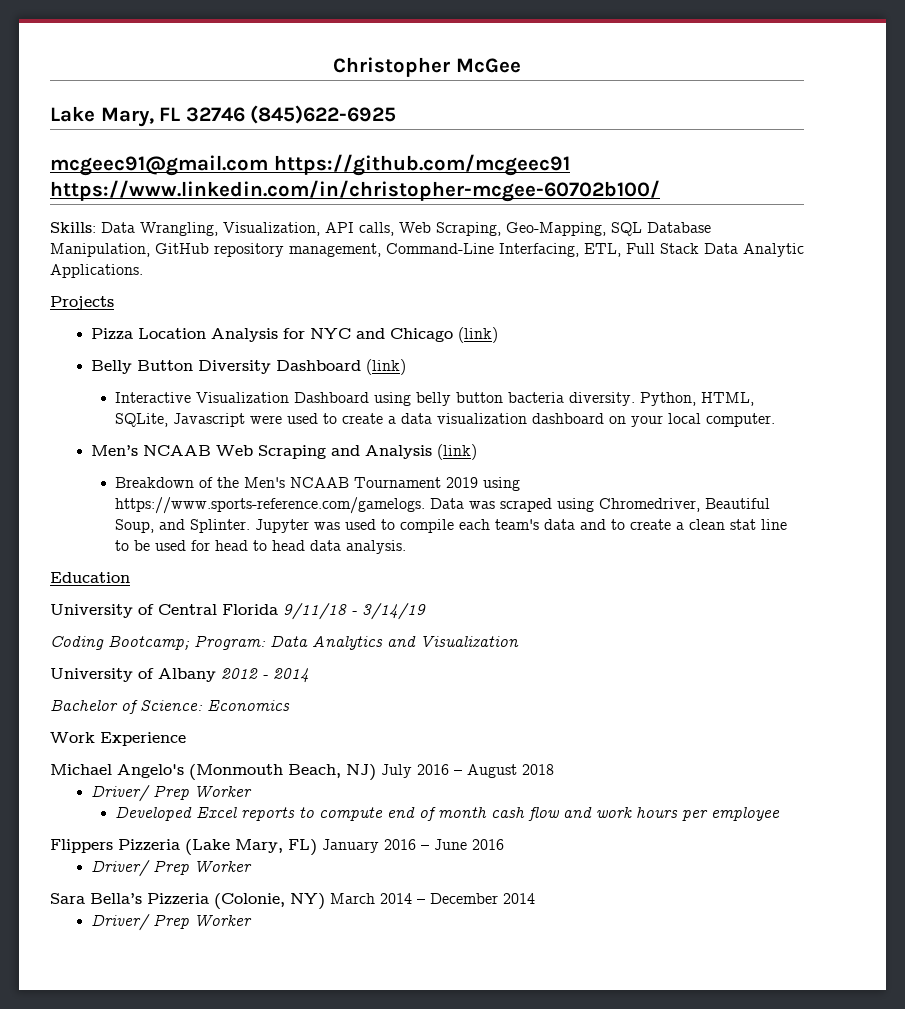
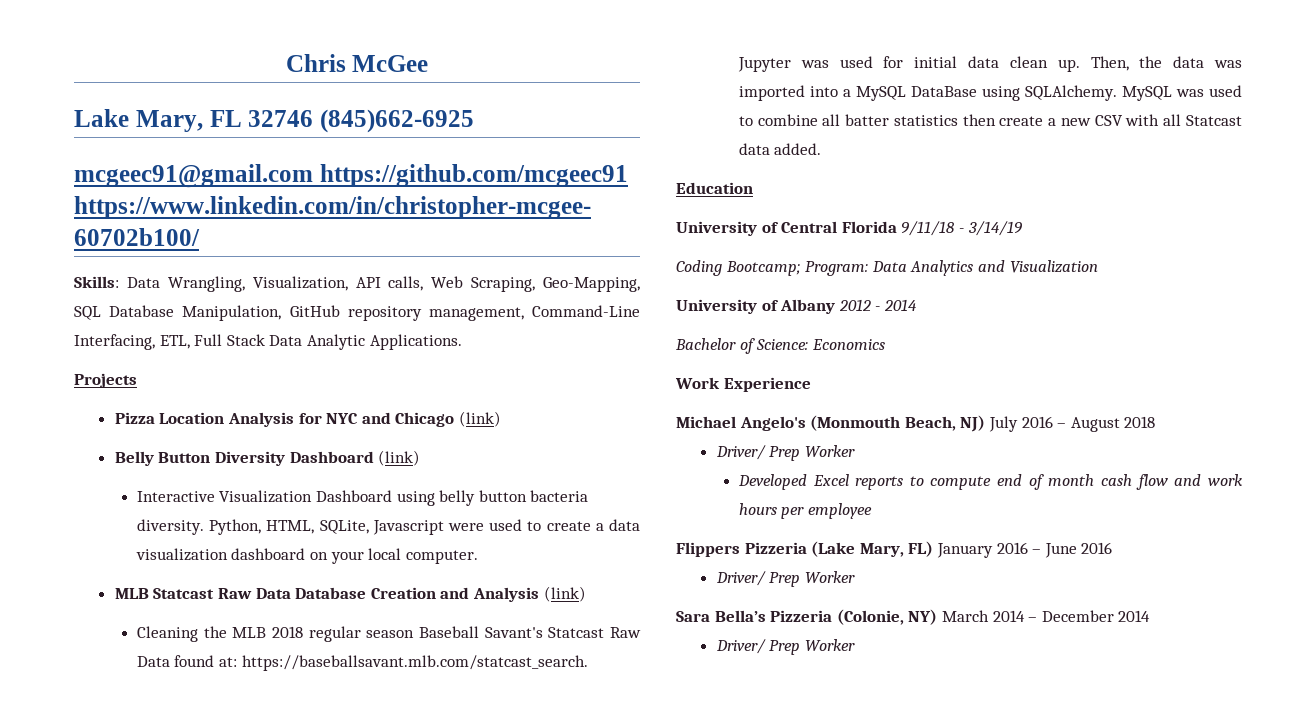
- Christopher McGee
+ Chris McGee
- Lake Mary, FL 32746 (845)622-6925
+ Lake Mary, FL 32746 (845)662-6925
- Men’s NCAAB Web Scraping and Analysis (link)
- Breakdown of the Men's NCAAB Tournament 2019 using https://www.sports-reference.com/gamelogs. Data was scraped using Chromedriver, Beautiful Soup, and Splinter. Jupyter was used to compile each team's data and to create a clean stat line to be used for head to head data analysis.
+ MLB Statcast Raw Data Database Creation and Analysis (link)
+ Cleaning the MLB 2018 regular season Baseball Savant's Statcast Raw Data found at: https://baseballsavant.mlb.com/statcast_search. Jupyter was used for initial data clean up. Then, the data was imported into a MySQL DataBase using SQLAlchemy. MySQL was used to combine all batter statistics then create a new CSV with all Statcast data added.

